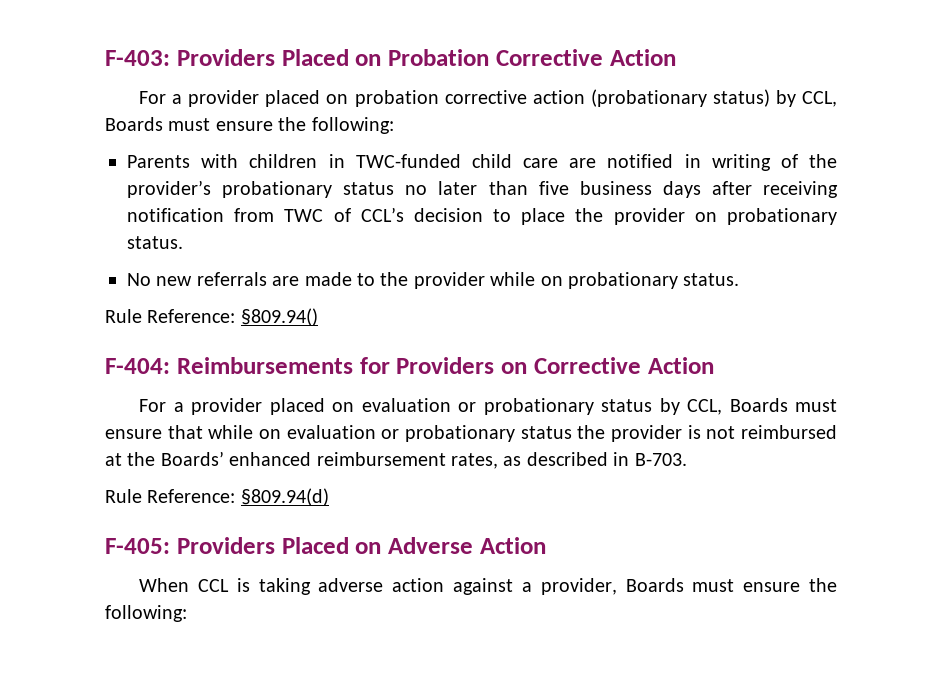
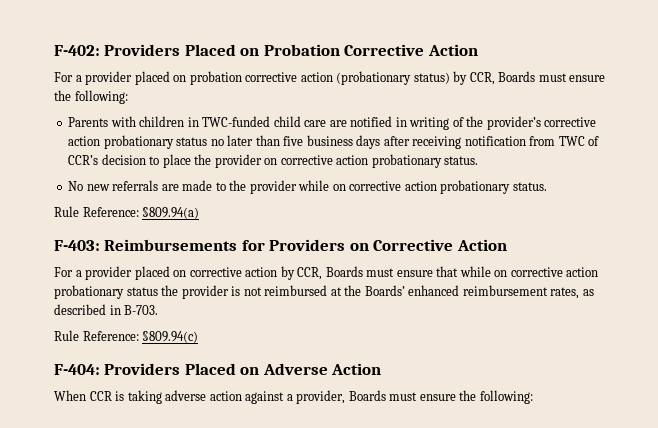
- F-403: Providers Placed on Probation Corrective Action
+ F-402: Providers Placed on Probation Corrective Action
- For a provider placed on probation corrective action (probationary status) by CCL, Boards must ensure the following:
+ For a provider placed on probation corrective action (probationary status) by CCR, Boards must ensure the following:
- Parents with children in TWC-funded child care are notified in writing of the provider’s probationary status no later than five business days after receiving notification from TWC of CCL’s decision to place the provider on probationary status.
+ Parents with children in TWC-funded child care are notified in writing of the provider’s corrective action probationary status no later than five business days after receiving notification from TWC of CCR’s decision to place the provider on corrective action probationary status.
- No new referrals are made to the provider while on probationary status.
+ No new referrals are made to the provider while on corrective action probationary status.
- Rule Reference: §809.94()
- F-404: Reimbursements for Providers on Corrective Action
+ Rule Reference: §809.94(a)
+ F-403: Reimbursements for Providers on Corrective Action
- For a provider placed on evaluation or probationary status by CCL, Boards must ensure that while on evaluation or probationary status the provider is not reimbursed at the Boards’ enhanced reimbursement rates, as described in B-703.
+ For a provider placed on corrective action by CCR, Boards must ensure that while on corrective action probationary status the provider is not reimbursed at the Boards’ enhanced reimbursement rates, as described in B-703.
- Rule Reference: §809.94(d)
- F-405: Providers Placed on Adverse Action
+ Rule Reference: §809.94(c)
+ F-404: Providers Placed on Adverse Action
- When CCL is taking adverse action against a provider, Boards must ensure the following:
+ When CCR is taking adverse action against a provider, Boards must ensure the following:

